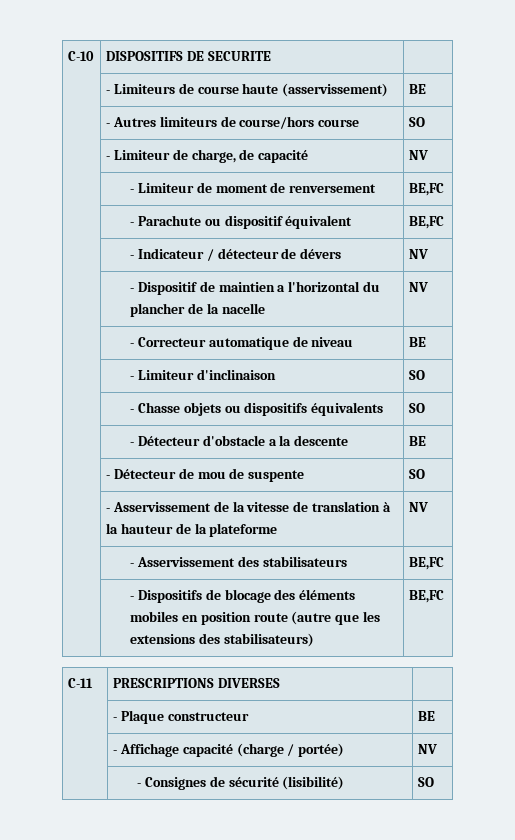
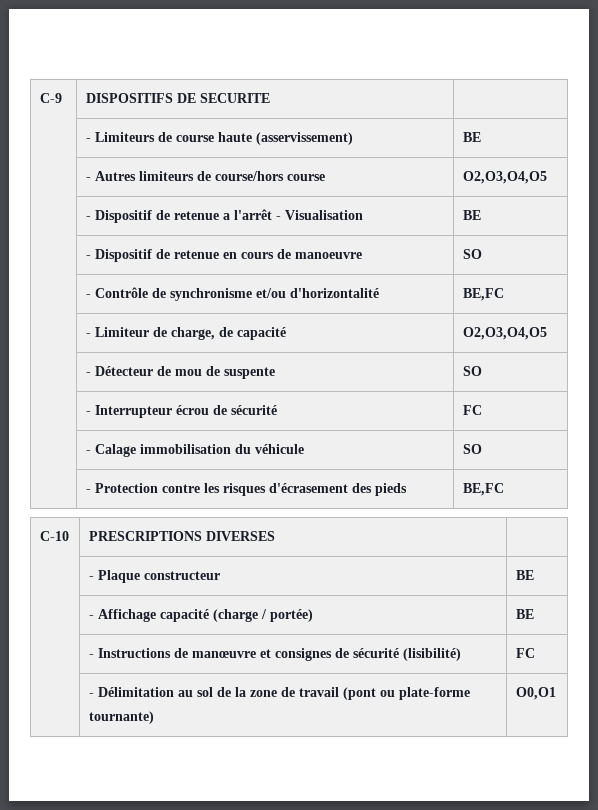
- C-10 | DISPOSITIFS DE SECURITE |
+ C-9 | DISPOSITIFS DE SECURITE |
- | - Autres limiteurs de course/hors course | SO
+ | - Autres limiteurs de course/hors course | O2,O3,O4,O5
+ | - Dispositif de retenue a l'arrêt - Visualisation | BE
+ | - Dispositif de retenue en cours de manoeuvre | SO
+ | - Contrôle de synchronisme et/ou d'horizontalité | BE,FC
- | - Limiteur de charge, de capacité | NV
- | - Limiteur de moment de renversement | BE,FC
- | - Parachute ou dispositif équivalent | BE,FC
- | - Indicateur / détecteur de dévers | NV
- | - Dispositif de maintien a l'horizontal du plancher de la nacelle | NV
- | - Correcteur automatique de niveau | BE
- | - Limiteur d'inclinaison | SO
- | - Chasse objets ou dispositifs équivalents | SO
- | - Détecteur d'obstacle a la descente | BE
+ | - Limiteur de charge, de capacité | O2,O3,O4,O5
- | - Asservissement de la vitesse de translation à la hauteur de la plateforme | NV
- | - Asservissement des stabilisateurs | BE,FC
- | - Dispositifs de blocage des éléments mobiles en position route (autre que les extensions des stabilisateurs) | BE,FC
- C-11 | PRESCRIPTIONS DIVERSES |
+ | - Interrupteur écrou de sécurité | FC
+ | - Calage immobilisation du véhicule | SO
+ | - Protection contre les risques d'écrasement des pieds | BE,FC
+ C-10 | PRESCRIPTIONS DIVERSES |
- | - Affichage capacité (charge / portée) | NV
- | - Consignes de sécurité (lisibilité) | SO
+ | - Affichage capacité (charge / portée) | BE
+ | - Instructions de manœuvre et consignes de sécurité (lisibilité) | FC
+ | - Délimitation au sol de la zone de travail (pont ou plate-forme tournante) | O0,O1

